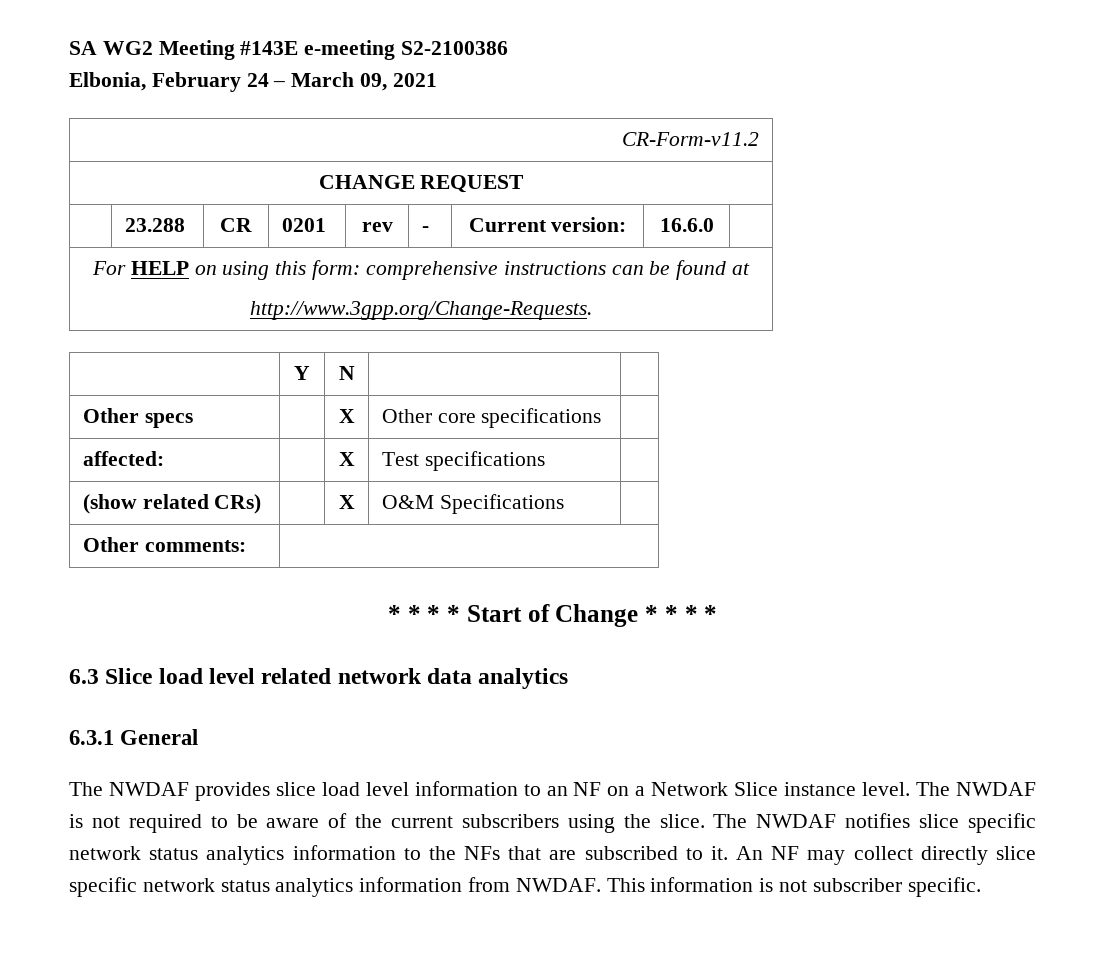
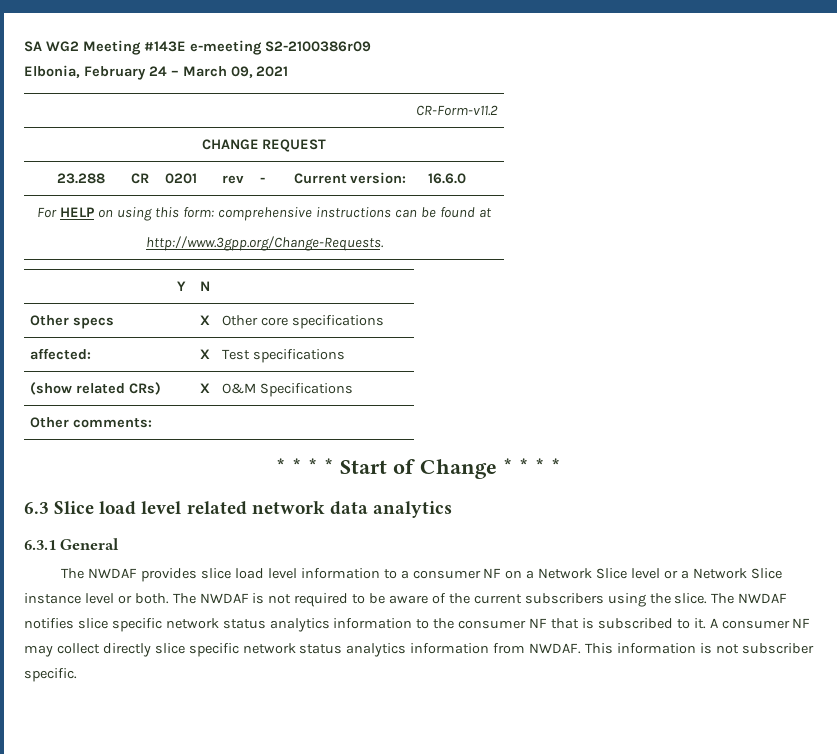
- SA WG2 Meeting #143E e-meeting S2-2100386
+ SA WG2 Meeting #143E e-meeting S2-2100386r09
- The NWDAF provides slice load level information to an NF on a Network Slice instance level.
+ The NWDAF provides slice load level information to a consumer NF on a Network Slice level or a Network Slice instance level or both.
- The NWDAF notifies slice specific network status analytics information to the NFs that are subscribed to it.
+ The NWDAF notifies slice specific network status analytics information to the consumer NF that is subscribed to it.
- An NF may collect directly slice specific network status analytics information from NWDAF.
+ A consumer NF may collect directly slice specific network status analytics information from NWDAF.

